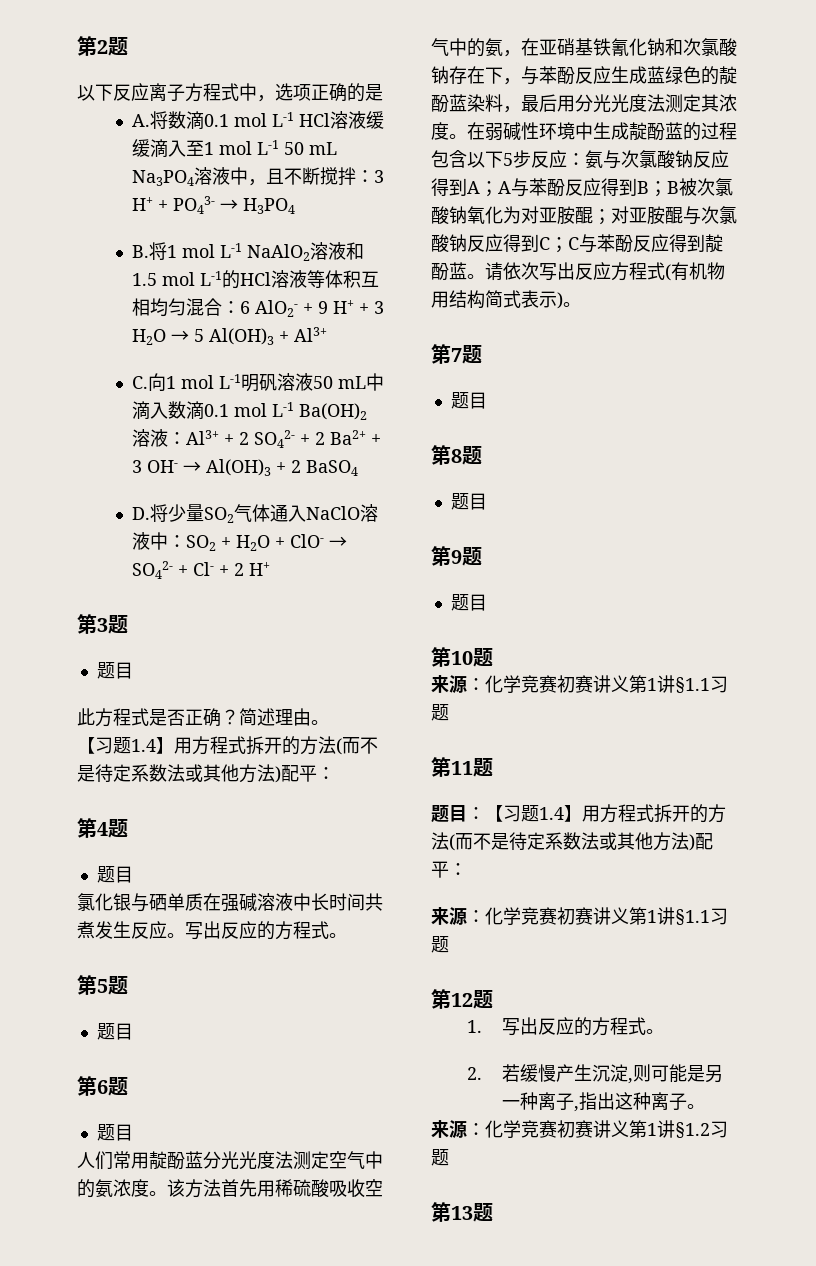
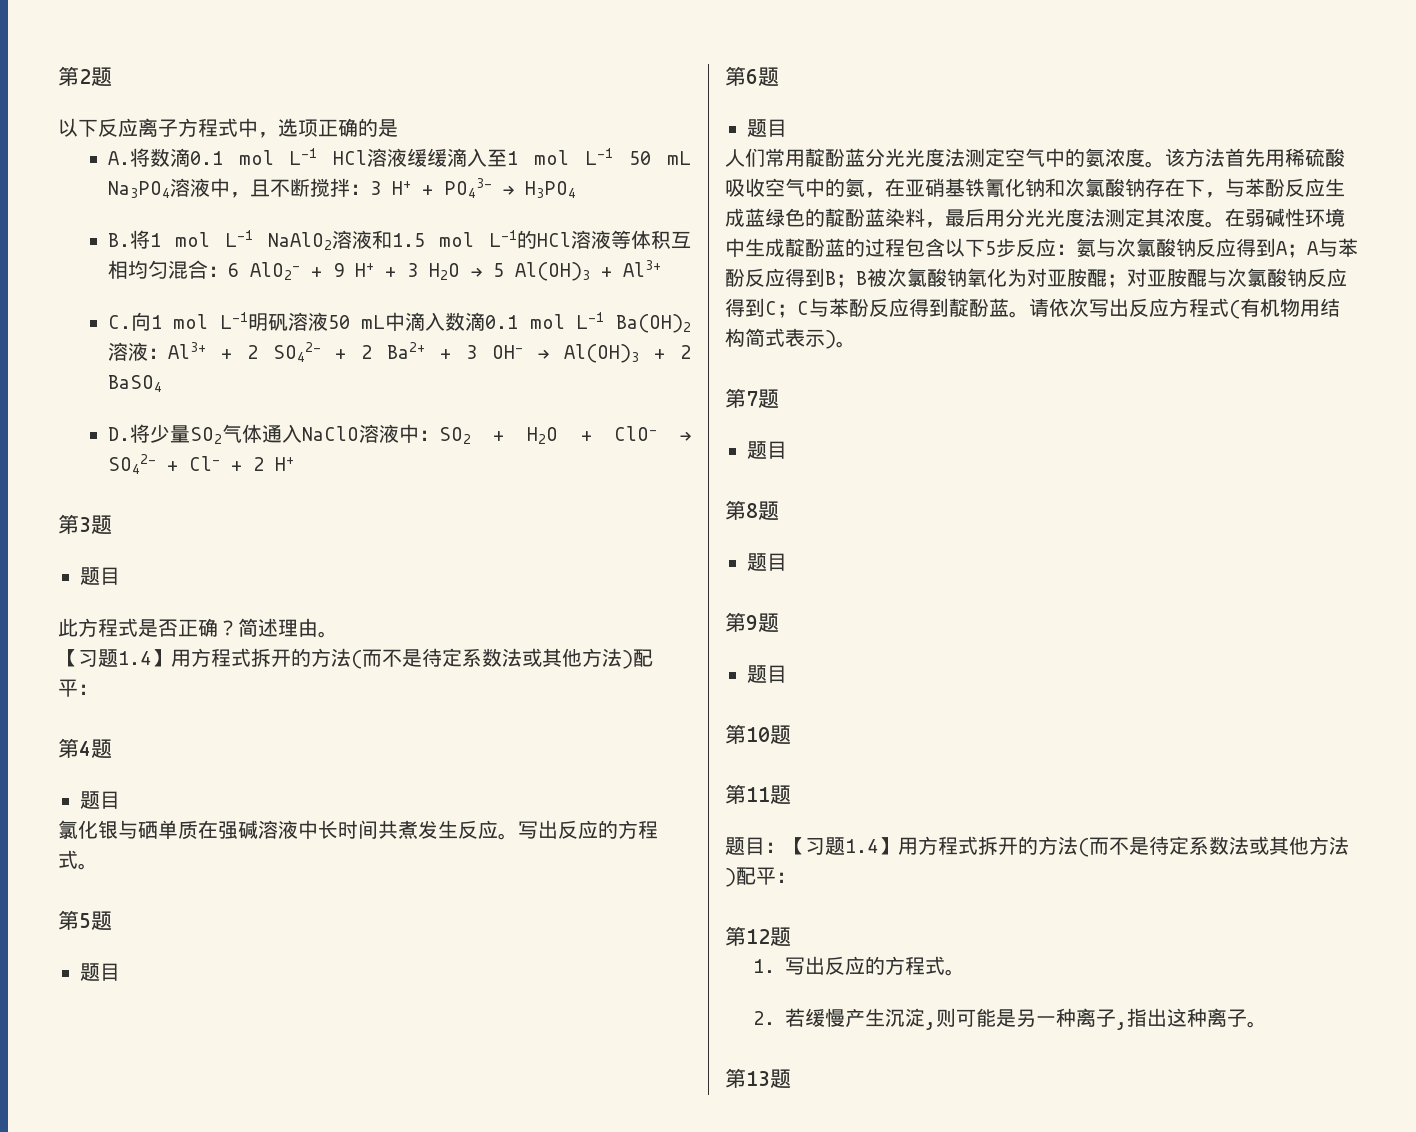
  第10题
- 来源：化学竞赛初赛讲义第1讲§1.1习题
  题目：【习题1.4】用方程式拆开的方法(而不是待定系数法或其他方法)配平：
- 来源：化学竞赛初赛讲义第1讲§1.1习题
- 来源：化学竞赛初赛讲义第1讲§1.2习题

